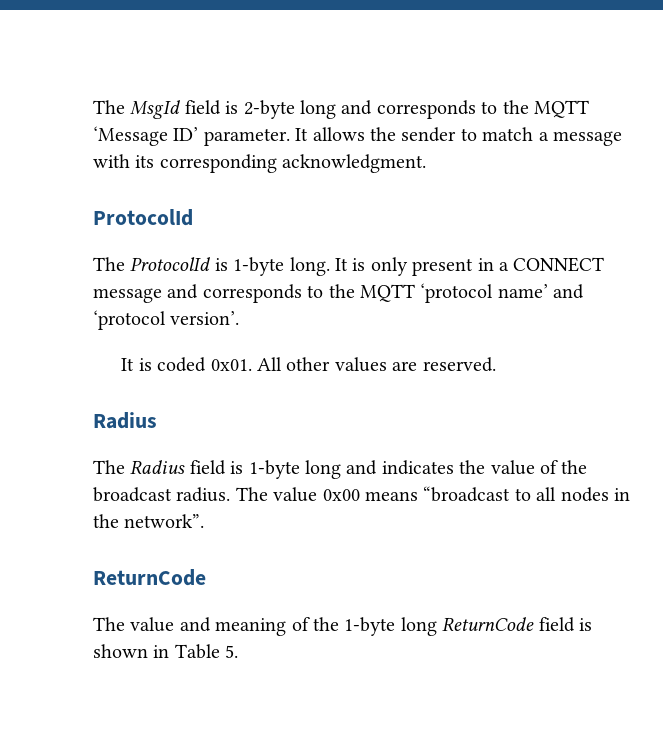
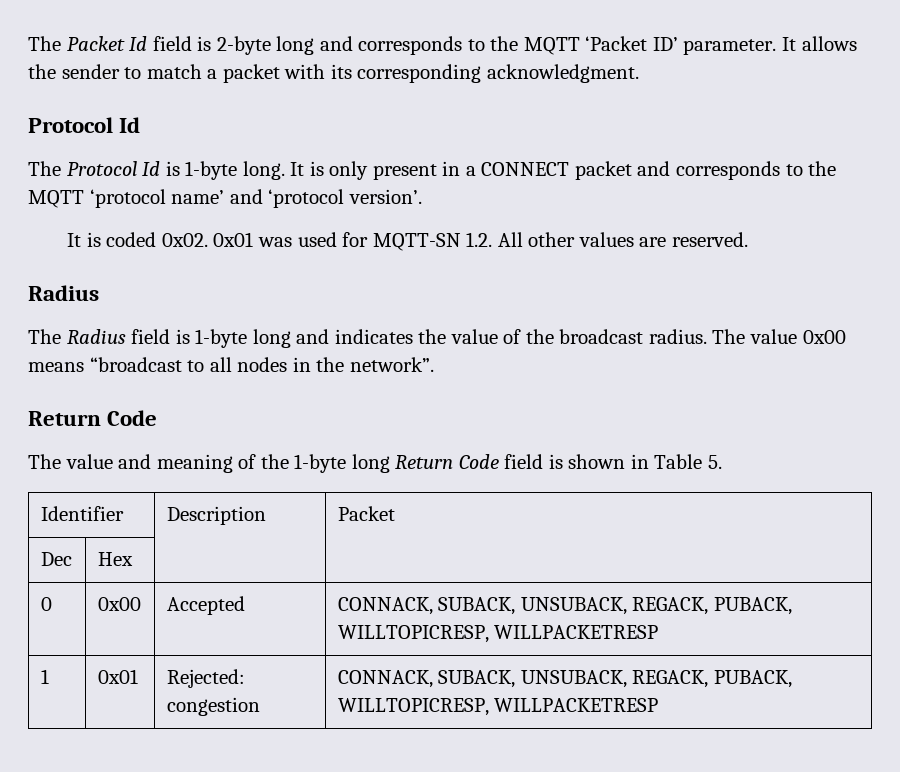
- The MsgId field is 2-byte long and corresponds to the MQTT ‘Message ID’ parameter.
+ The Packet Id field is 2-byte long and corresponds to the MQTT ‘Packet ID’ parameter.
- It allows the sender to match a message with its corresponding acknowledgment.
- ProtocolId
- The ProtocolId is 1-byte long.
+ It allows the sender to match a packet with its corresponding acknowledgment.
+ Protocol Id
+ The Protocol Id is 1-byte long.
- It is only present in a CONNECT message and corresponds to the MQTT ‘protocol name’ and ‘protocol version’.
+ It is only present in a CONNECT packet and corresponds to the MQTT ‘protocol name’ and ‘protocol version’.
- It is coded 0x01. All other values are reserved.
+ It is coded 0x02. 0x01 was used for MQTT-SN 1.2. All other values are reserved.
  The value 0x00 means “broadcast to all nodes in the network”.
- ReturnCode
+ Return Code
- The value and meaning of the 1-byte long ReturnCode field is shown in Table 5.
+ The value and meaning of the 1-byte long Return Code field is shown in Table 5.
+ Identifier | Description | Packet
+ Dec | Hex | |
+ 0 | 0x00 | Accepted | CONNACK, SUBACK, UNSUBACK, REGACK, PUBACK, WILLTOPICRESP, WILLPACKETRESP
+ 1 | 0x01 | Rejected: congestion | CONNACK, SUBACK, UNSUBACK, REGACK, PUBACK, WILLTOPICRESP, WILLPACKETRESP

